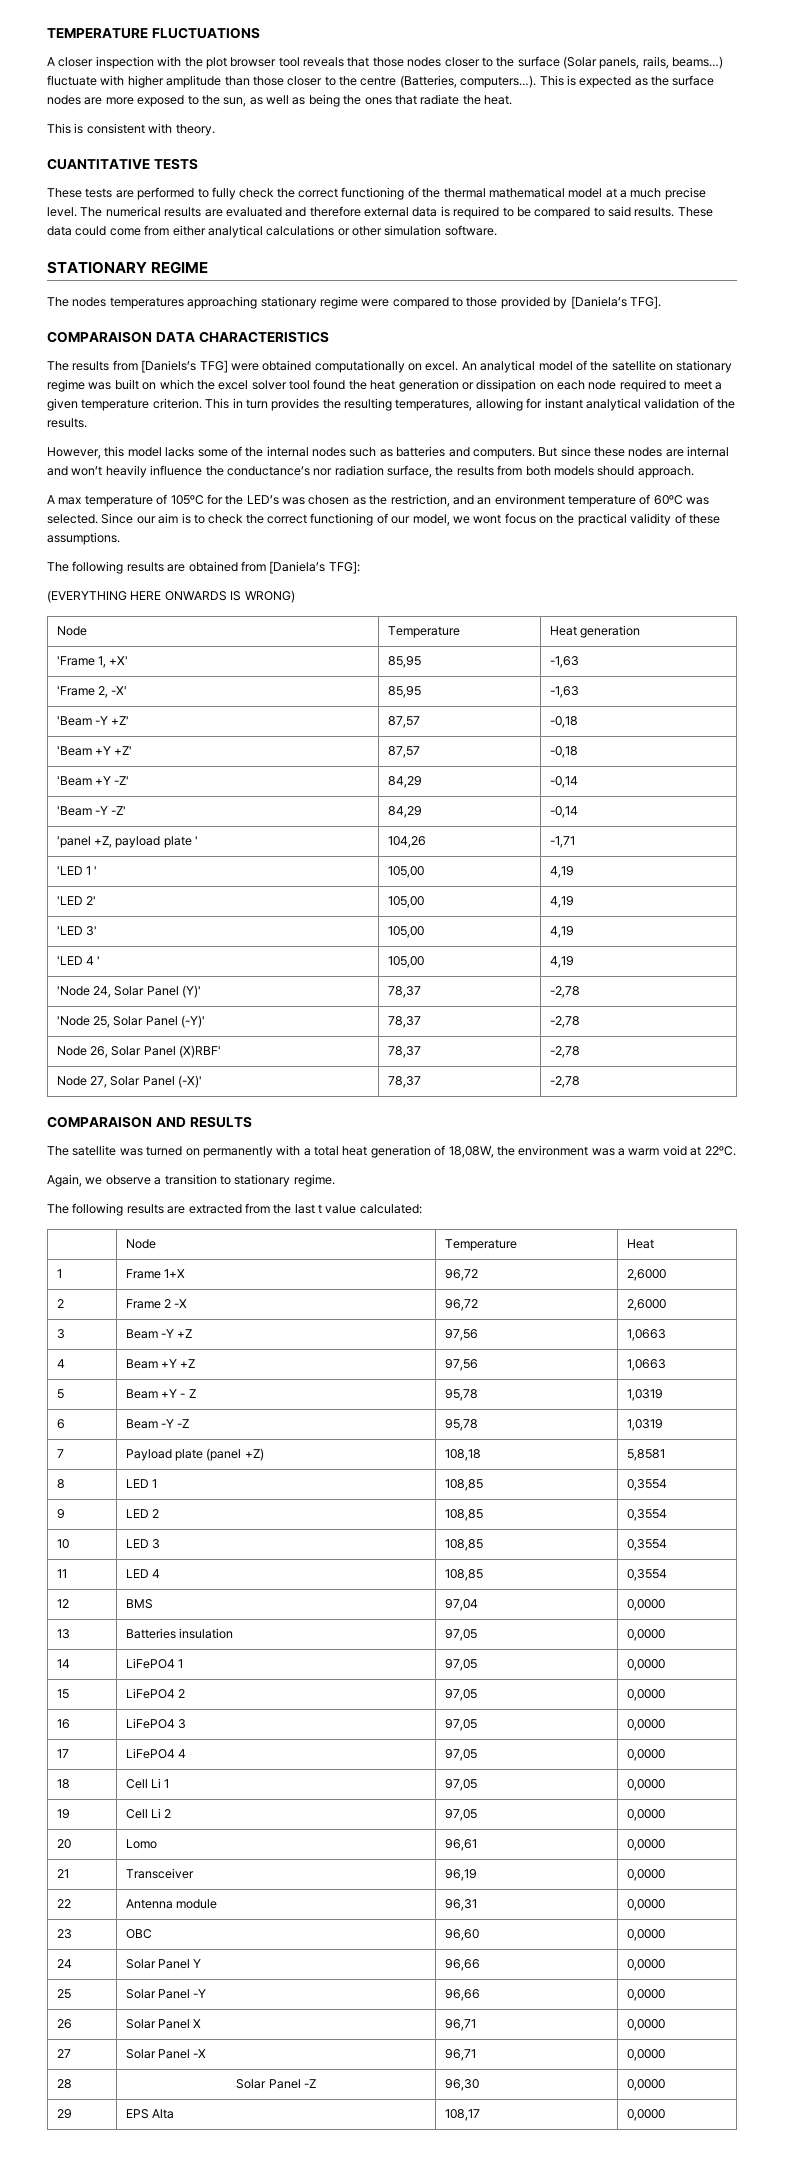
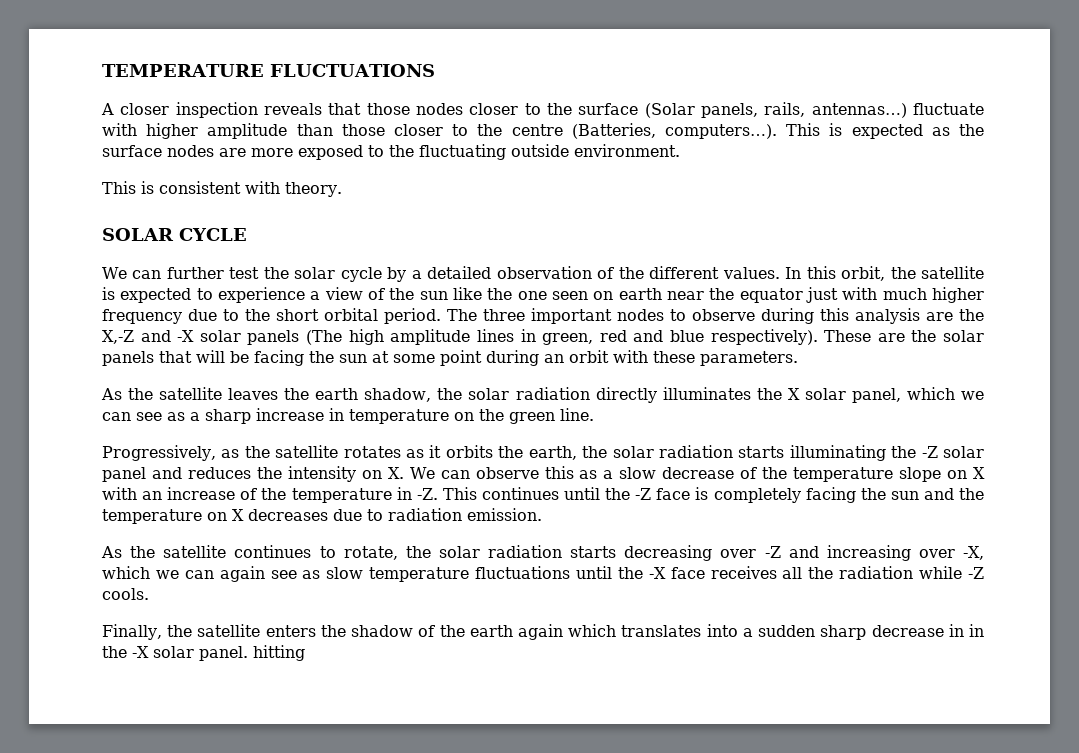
- A closer inspection with the plot browser tool reveals that those nodes closer to the surface (Solar panels, rails, beams…) fluctuate with higher amplitude than those closer to the centre (Batteries, computers…).
+ A closer inspection reveals that those nodes closer to the surface (Solar panels, rails, antennas…) fluctuate with higher amplitude than those closer to the centre (Batteries, computers…).
- This is expected as the surface nodes are more exposed to the sun, as well as being the ones that radiate the heat.
+ This is expected as the surface nodes are more exposed to the fluctuating outside environment.
- CUANTITATIVE TESTS
- These tests are performed to fully check the correct functioning of the thermal mathematical model at a much precise level. The numerical results are evaluated and therefore external data is required to be compared to said results. These data could come from either analytical calculations or other simulation software.
- STATIONARY REGIME
- The nodes temperatures approaching stationary regime were compared to those provided by [Daniela’s TFG].
- COMPARAISON DATA CHARACTERISTICS
- The results from [Daniels’s TFG] were obtained computationally on excel. An analytical model of the satellite on stationary regime was built on which the excel solver tool found the heat generation or dissipation on each node required to meet a given temperature criterion. This in turn provides the resulting temperatures, allowing for instant analytical validation of the results.
- However, this model lacks some of the internal nodes such as batteries and computers. But since these nodes are internal and won’t heavily influence the conductance’s nor radiation surface, the results from both models should approach.
- A max temperature of 105ºC for the LED’s was chosen as the restriction, and an environment temperature of 60ºC was selected. Since our aim is to check the correct functioning of our model, we wont focus on the practical validity of these assumptions.
- The following results are obtained from [Daniela’s TFG]:
- (EVERYTHING HERE ONWARDS IS WRONG)
- Node | Temperature | Heat generation
- 'Frame 1, +X' | 85,95 | -1,63
- 'Frame 2, -X' | 85,95 | -1,63
- 'Beam -Y +Z' | 87,57 | -0,18
- 'Beam +Y +Z' | 87,57 | -0,18
- 'Beam +Y -Z' | 84,29 | -0,14
- 'Beam -Y -Z' | 84,29 | -0,14
- 'panel +Z, payload plate ' | 104,26 | -1,71
- 'LED 1 ' | 105,00 | 4,19
- 'LED 2' | 105,00 | 4,19
- 'LED 3' | 105,00 | 4,19
- 'LED 4 ' | 105,00 | 4,19
- 'Node 24, Solar Panel (Y)' | 78,37 | -2,78
- 'Node 25, Solar Panel (-Y)' | 78,37 | -2,78
- Node 26, Solar Panel (X)RBF' | 78,37 | -2,78
- Node 27, Solar Panel (-X)' | 78,37 | -2,78
- COMPARAISON AND RESULTS
- The satellite was turned on permanently with a total heat generation of 18,08W, the environment was a warm void at 22ºC.
- Again, we observe a transition to stationary regime.
- The following results are extracted from the last t value calculated:
- | Node | Temperature | Heat
- 1 | Frame 1+X | 96,72 | 2,6000
- 2 | Frame 2 -X | 96,72 | 2,6000
- 3 | Beam -Y +Z | 97,56 | 1,0663
- 4 | Beam +Y +Z | 97,56 | 1,0663
- 5 | Beam +Y - Z | 95,78 | 1,0319
- 6 | Beam -Y -Z | 95,78 | 1,0319
- 7 | Payload plate (panel +Z) | 108,18 | 5,8581
- 8 | LED 1 | 108,85 | 0,3554
- 9 | LED 2 | 108,85 | 0,3554
- 10 | LED 3 | 108,85 | 0,3554
- 11 | LED 4 | 108,85 | 0,3554
- 12 | BMS | 97,04 | 0,0000
- 13 | Batteries insulation | 97,05 | 0,0000
- 14 | LiFePO4 1 | 97,05 | 0,0000
- 15 | LiFePO4 2 | 97,05 | 0,0000
- 16 | LiFePO4 3 | 97,05 | 0,0000
- 17 | LiFePO4 4 | 97,05 | 0,0000
- 18 | Cell Li 1 | 97,05 | 0,0000
- 19 | Cell Li 2 | 97,05 | 0,0000
- 20 | Lomo | 96,61 | 0,0000
- 21 | Transceiver | 96,19 | 0,0000
- 22 | Antenna module | 96,31 | 0,0000
- 23 | OBC | 96,60 | 0,0000
- 24 | Solar Panel Y | 96,66 | 0,0000
- 25 | Solar Panel -Y | 96,66 | 0,0000
- 26 | Solar Panel X | 96,71 | 0,0000
- 27 | Solar Panel -X | 96,71 | 0,0000
- 28 | Solar Panel -Z | 96,30 | 0,0000
- 29 | EPS Alta | 108,17 | 0,0000
+ SOLAR CYCLE
+ We can further test the solar cycle by a detailed observation of the different values. In this orbit, the satellite is expected to experience a view of the sun like the one seen on earth near the equator just with much higher frequency due to the short orbital period. The three important nodes to observe during this analysis are the X,-Z and -X solar panels (The high amplitude lines in green, red and blue respectively). These are the solar panels that will be facing the sun at some point during an orbit with these parameters.
+ As the satellite leaves the earth shadow, the solar radiation directly illuminates the X solar panel, which we can see as a sharp increase in temperature on the green line.
+ Progressively, as the satellite rotates as it orbits the earth, the solar radiation starts illuminating the -Z solar panel and reduces the intensity on X. We can observe this as a slow decrease of the temperature slope on X with an increase of the temperature in -Z. This continues until the -Z face is completely facing the sun and the temperature on X decreases due to radiation emission.
+ As the satellite continues to rotate, the solar radiation starts decreasing over -Z and increasing over -X, which we can again see as slow temperature fluctuations until the -X face receives all the radiation while -Z cools.
+ Finally, the satellite enters the shadow of the earth again which translates into a sudden sharp decrease in in the -X solar panel. hitting

